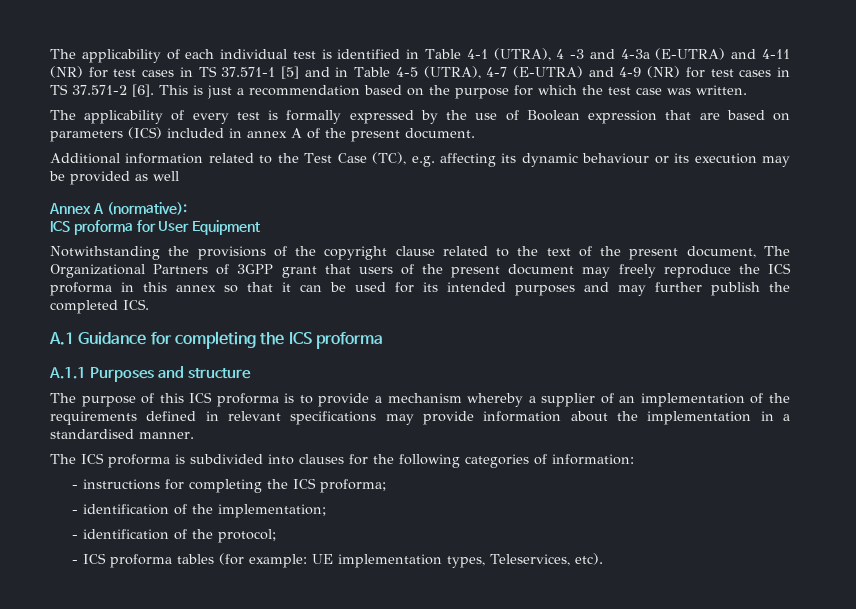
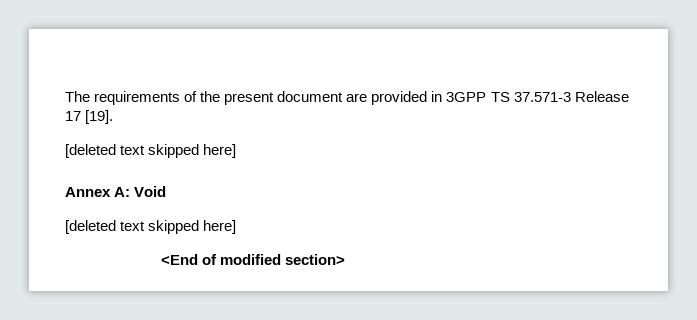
- The applicability of each individual test is identified in Table 4-1 (UTRA), 4 -3 and 4-3a (E-UTRA) and 4-11 (NR) for test cases in TS 37.571-1 [5] and in Table 4-5 (UTRA), 4-7 (E-UTRA) and 4-9 (NR) for test cases in TS 37.571-2 [6]. This is just a recommendation based on the purpose for which the test case was written.
- The applicability of every test is formally expressed by the use of Boolean expression that are based on parameters (ICS) included in annex A of the present document.
- Additional information related to the Test Case (TC), e.g. affecting its dynamic behaviour or its execution may be provided as well
- Annex A (normative):
- ICS proforma for User Equipment
- Notwithstanding the provisions of the copyright clause related to the text of the present document, The Organizational Partners of 3GPP grant that users of the present document may freely reproduce the ICS proforma in this annex so that it can be used for its intended purposes and may further publish the completed ICS.
- A.1 Guidance for completing the ICS proforma
- A.1.1 Purposes and structure
- The purpose of this ICS proforma is to provide a mechanism whereby a supplier of an implementation of the requirements defined in relevant specifications may provide information about the implementation in a standardised manner.
- The ICS proforma is subdivided into clauses for the following categories of information:
- - instructions for completing the ICS proforma;
- - identification of the implementation;
- - identification of the protocol;
- - ICS proforma tables (for example: UE implementation types, Teleservices, etc).
+ The requirements of the present document are provided in 3GPP TS 37.571-3 Release 17 [19].
+ [deleted text skipped here]
+ Annex A: Void
+ [deleted text skipped here]
+ <End of modified section>

